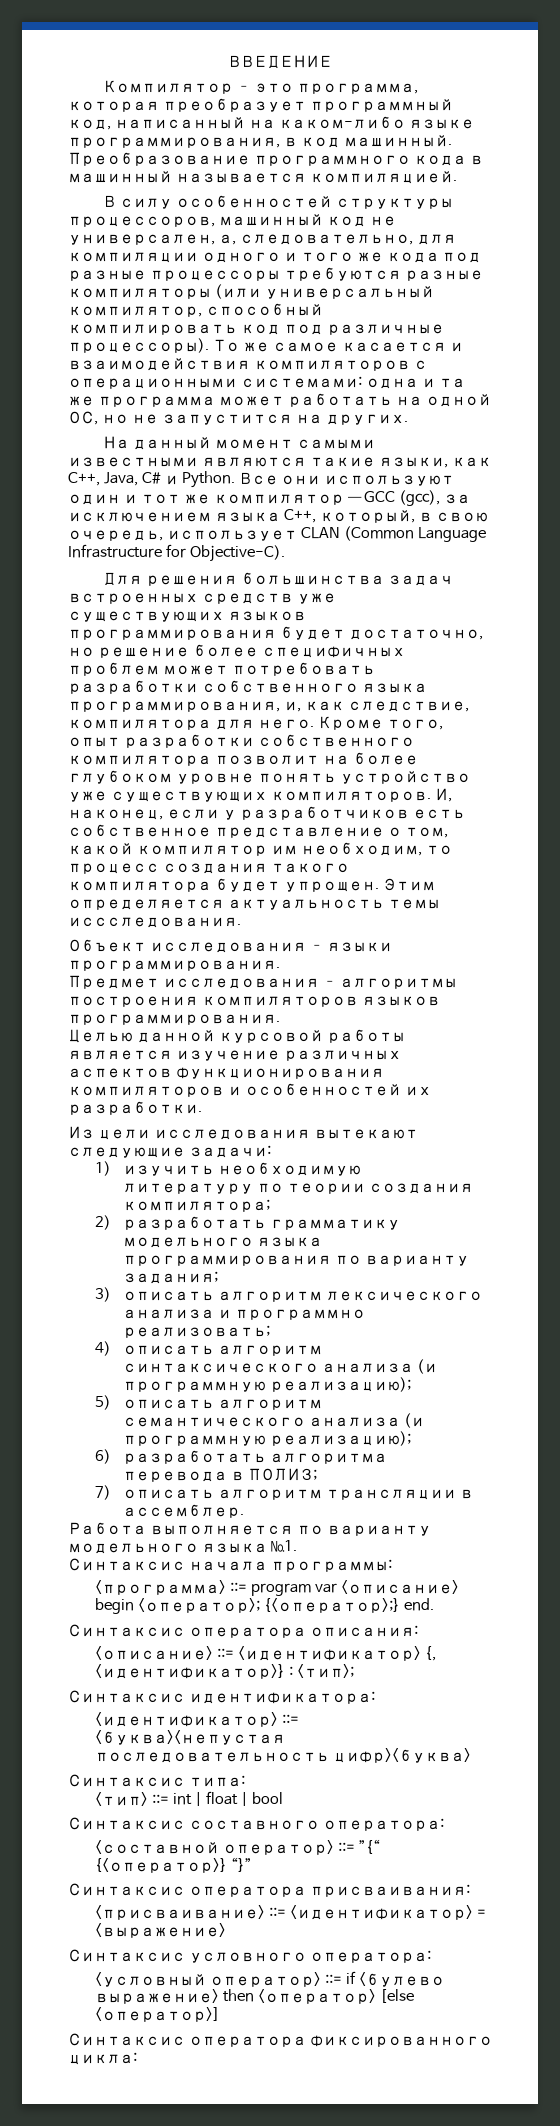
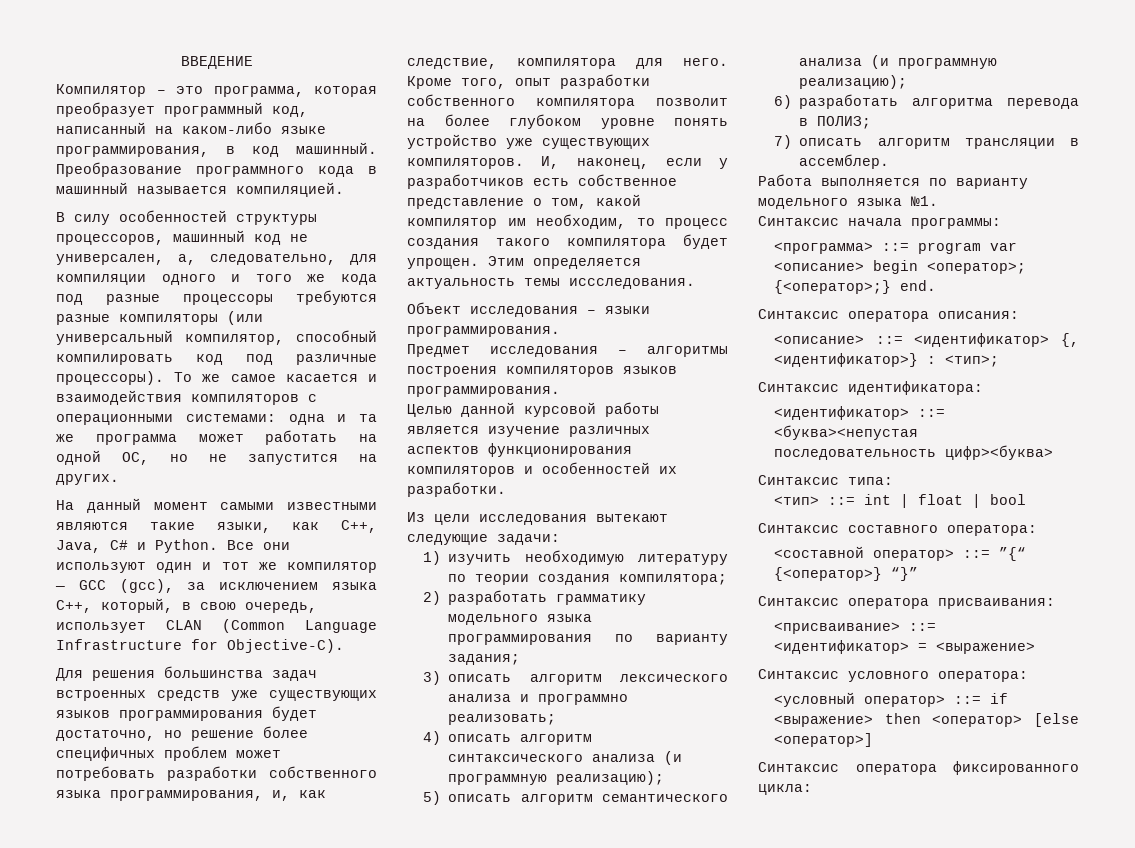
- <условный оператор> ::= if <булево выражение> then <оператор> [else <оператор>]
+ <условный оператор> ::= if <выражение> then <оператор> [else <оператор>]

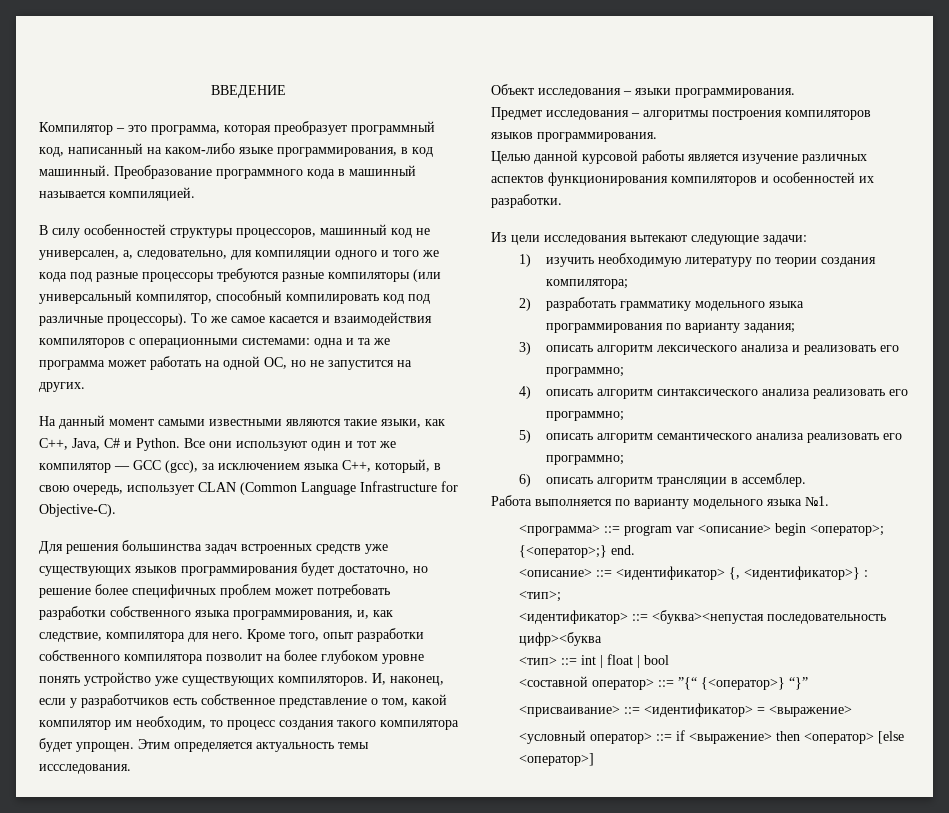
- 3) описать алгоритм лексического анализа и программно реализовать;
+ 3) описать алгоритм лексического анализа и реализовать его программно;
- 4) описать алгоритм синтаксического анализа (и программную реализацию);
+ 4) описать алгоритм синтаксического анализа реализовать его программно;
- 5) описать алгоритм семантического анализа (и программную реализацию);
- 6) разработать алгоритма перевода в ПОЛИЗ;
- 7) описать алгоритм трансляции в ассемблер.
+ 5) описать алгоритм семантического анализа реализовать его программно;
+ 6) описать алгоритм трансляции в ассемблер.
- Синтаксис начала программы:
- Синтаксис оператора описания:
- Синтаксис идентификатора:
- <идентификатор> ::= <буква><непустая последовательность цифр><буква>
- Синтаксис типа:
+ <идентификатор> ::= <буква><непустая последовательность цифр><буква
- Синтаксис составного оператора:
- Синтаксис оператора присваивания:
- Синтаксис условного оператора:
- Синтаксис оператора фиксированного цикла:

